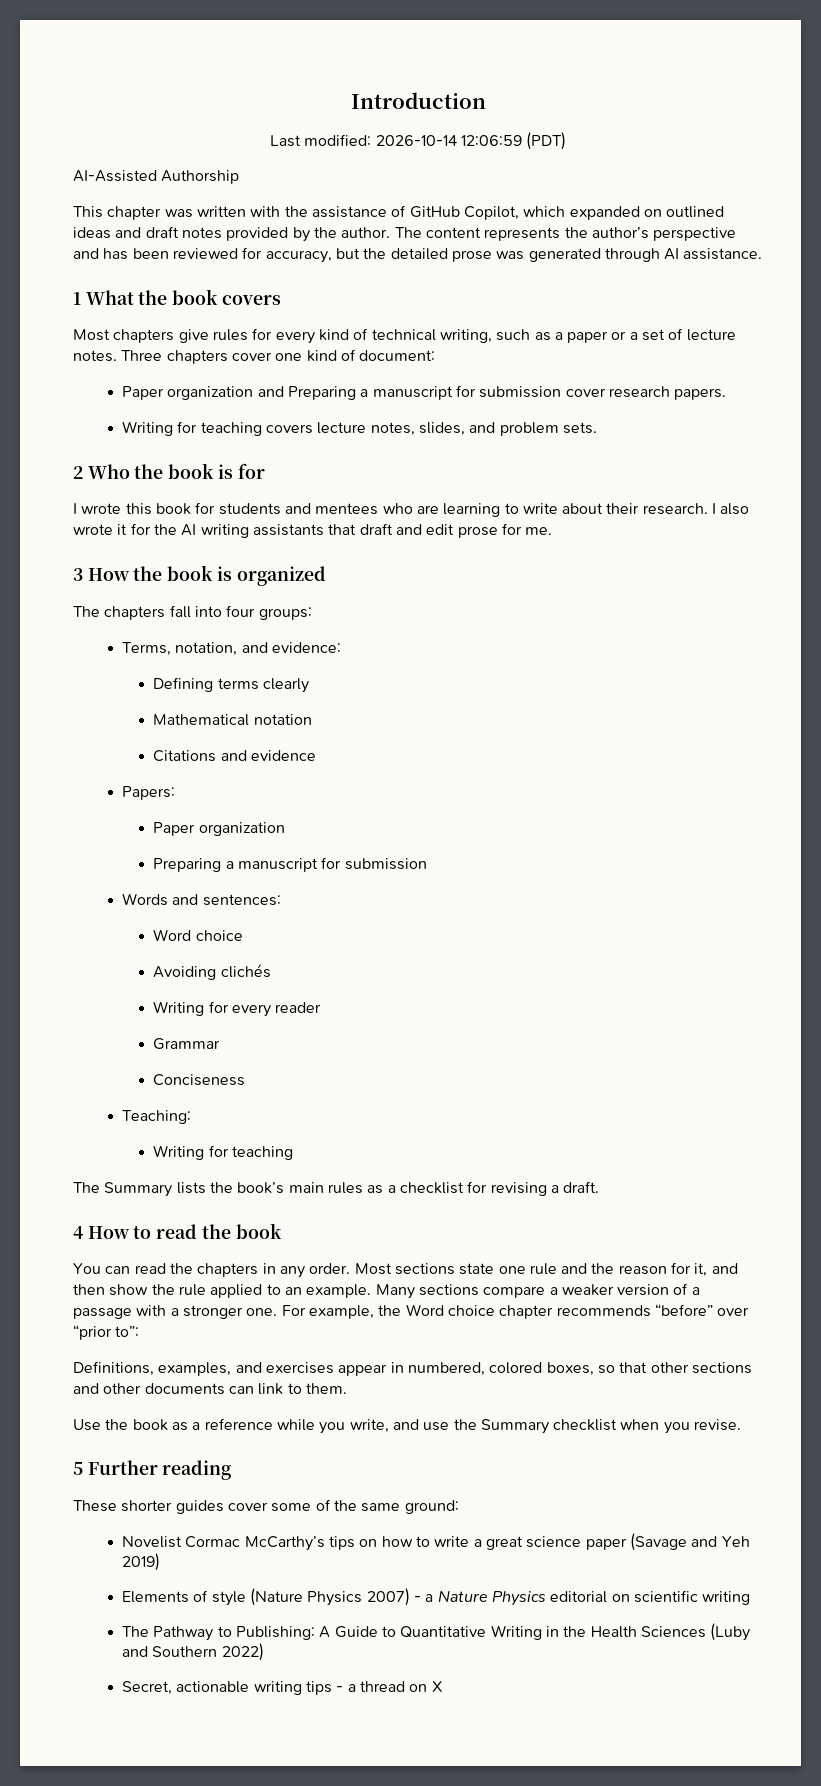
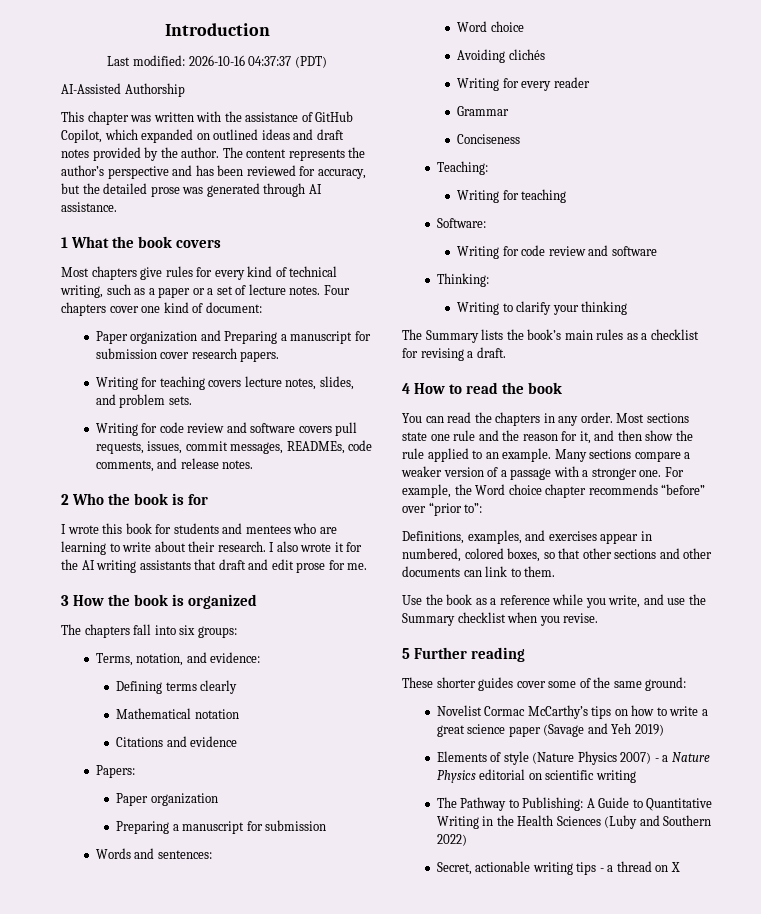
- Last modified: 2026-10-14 12:06:59 (PDT)
+ Last modified: 2026-10-16 04:37:37 (PDT)
- Three chapters cover one kind of document:
+ Four chapters cover one kind of document:
+ Writing for code review and software covers pull requests, issues, commit messages, READMEs, code comments, and release notes.
- The chapters fall into four groups:
+ The chapters fall into six groups:
+ Software:
+ Writing for code review and software
+ Thinking:
+ Writing to clarify your thinking

